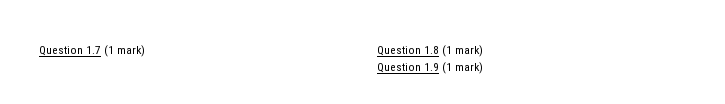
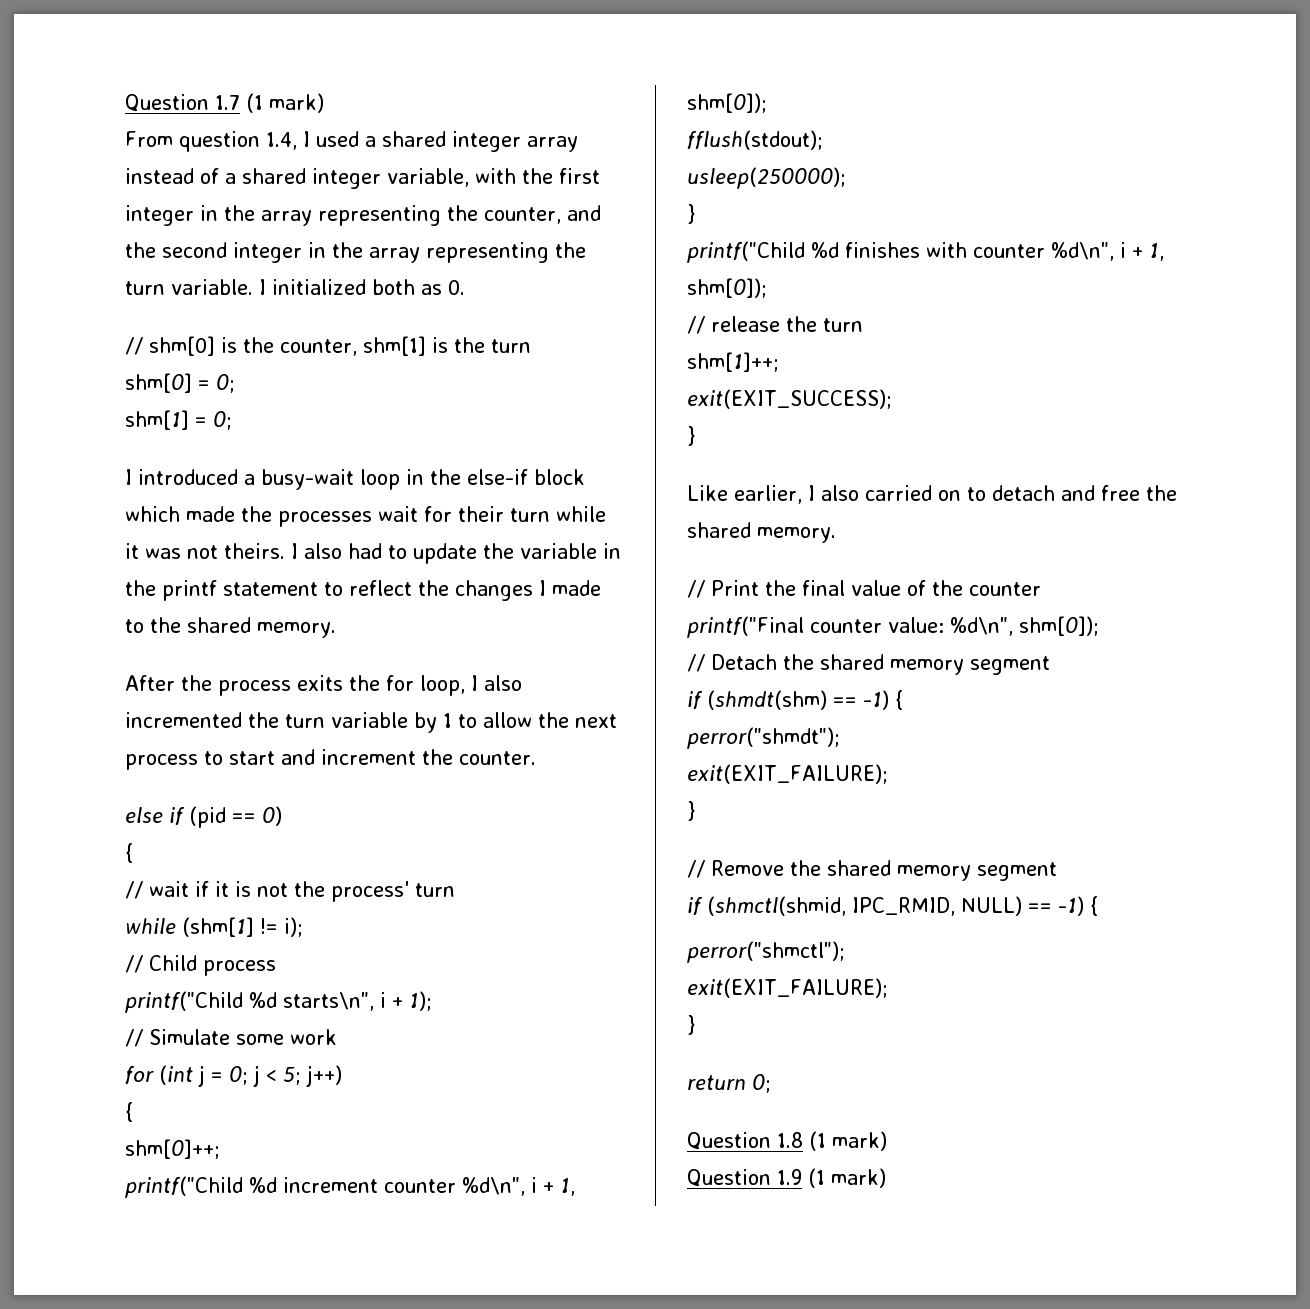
+ From question 1.4, I used a shared integer array instead of a shared integer variable, with the first integer in the array representing the counter, and the second integer in the array representing the turn variable. I initialized both as 0.
+ // shm[0] is the counter, shm[1] is the turn
+ shm[0] = 0;
+ shm[1] = 0;
+ I introduced a busy-wait loop in the else-if block which made the processes wait for their turn while it was not theirs. I also had to update the variable in the printf statement to reflect the changes I made to the shared memory.
+ After the process exits the for loop, I also incremented the turn variable by 1 to allow the next process to start and increment the counter.
+ else if (pid == 0)
+ {
+ // wait if it is not the process' turn
+ while (shm[1] != i);
+ // Child process
+ printf("Child %d starts\n", i + 1);
+ // Simulate some work
+ for (int j = 0; j < 5; j++)
+ {
+ shm[0]++;
+ printf("Child %d increment counter %d\n", i + 1, shm[0]);
+ fflush(stdout);
+ usleep(250000);
+ }
+ printf("Child %d finishes with counter %d\n", i + 1, shm[0]);
+ // release the turn
+ shm[1]++;
+ exit(EXIT_SUCCESS);
+ }
+ Like earlier, I also carried on to detach and free the shared memory.
+ // Print the final value of the counter
+ printf("Final counter value: %d\n", shm[0]);
+ // Detach the shared memory segment
+ if (shmdt(shm) == -1) {
+ perror("shmdt");
+ exit(EXIT_FAILURE);
+ }
+ // Remove the shared memory segment
+ if (shmctl(shmid, IPC_RMID, NULL) == -1) {
+ perror("shmctl");
+ exit(EXIT_FAILURE);
+ }
+ return 0;

